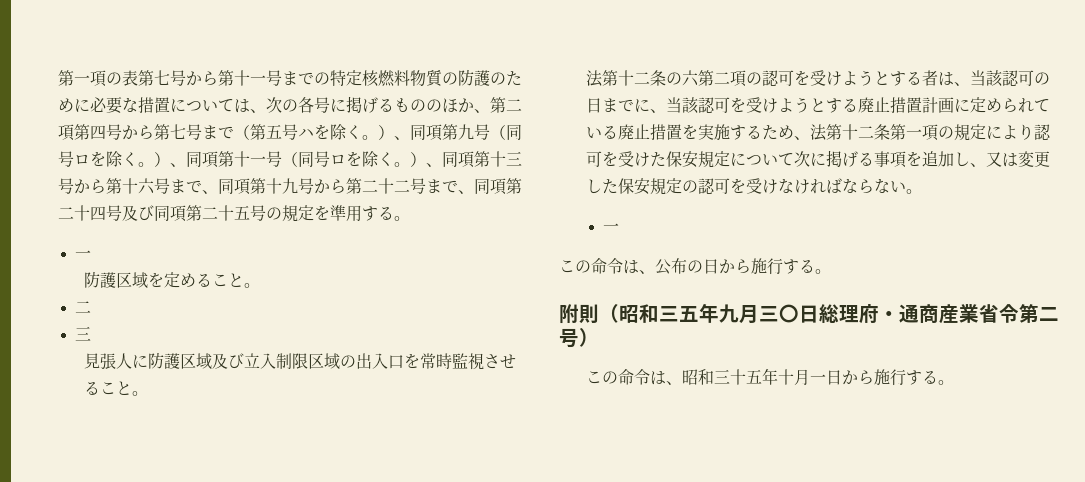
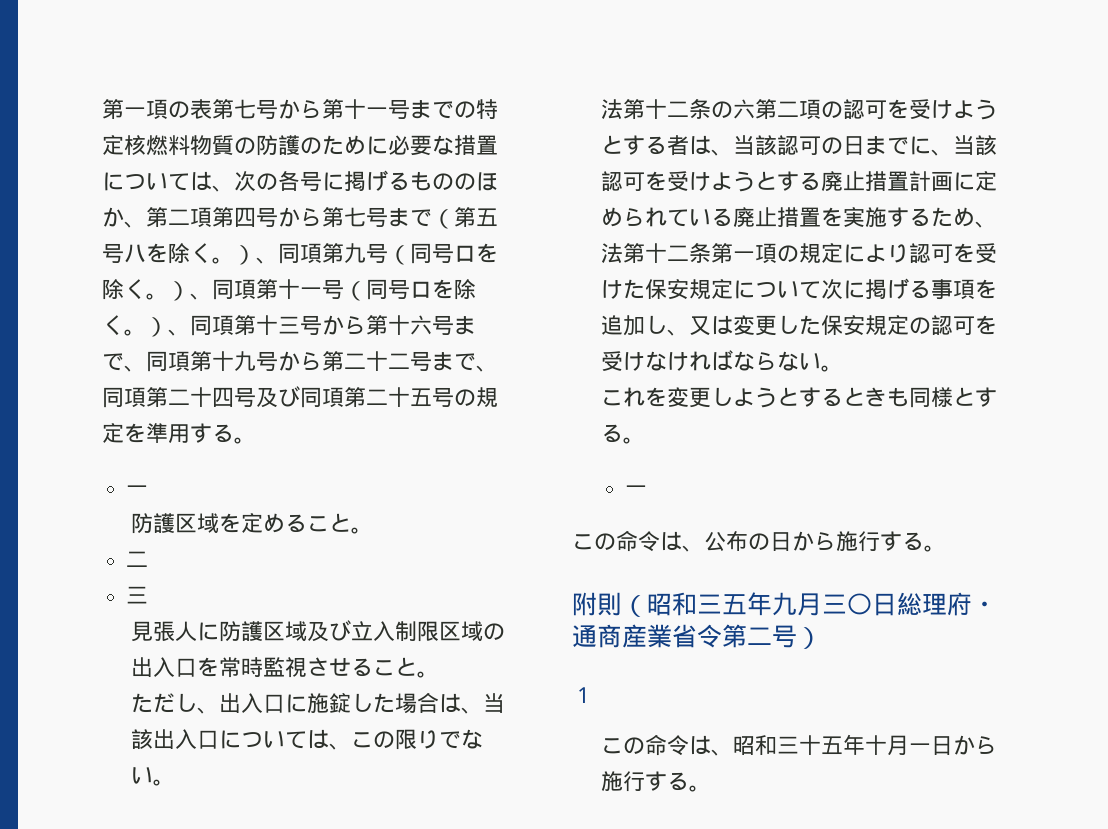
+ ただし、出入口に施錠した場合は、当該出入口については、この限りでない。
+ これを変更しようとするときも同様とする。
+ １

